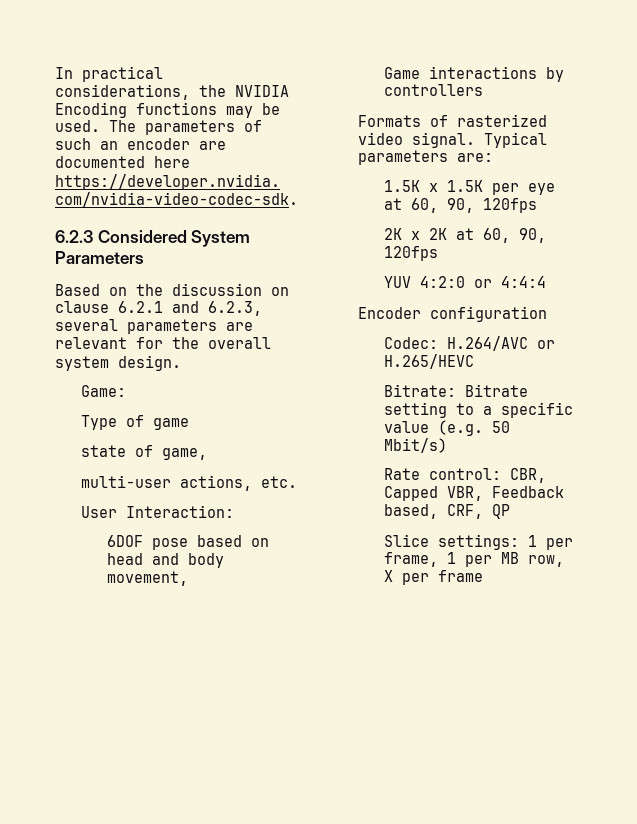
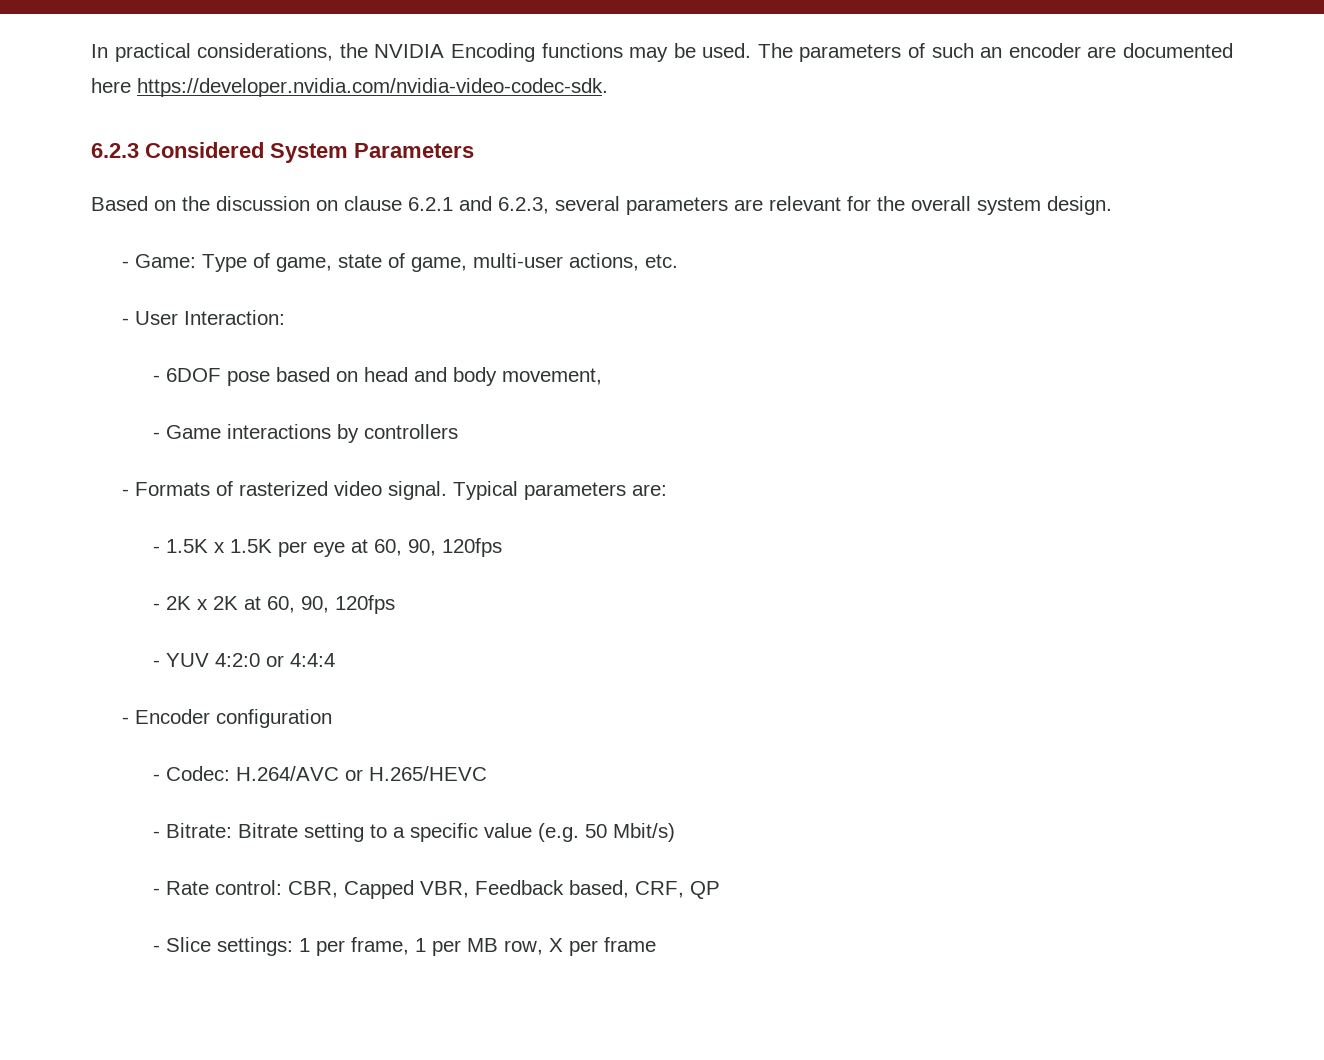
- Game:
- Type of game
- state of game,
- multi-user actions, etc.
+ - Game: Type of game, state of game, multi-user actions, etc.
- User Interaction:
+ - User Interaction:
- 6DOF pose based on head and body movement,
+ - 6DOF pose based on head and body movement,
- Game interactions by controllers
+ - Game interactions by controllers
- Formats of rasterized video signal.
+ - Formats of rasterized video signal.
- 1.5K x 1.5K per eye at 60, 90, 120fps
+ - 1.5K x 1.5K per eye at 60, 90, 120fps
- 2K x 2K at 60, 90, 120fps
+ - 2K x 2K at 60, 90, 120fps
- YUV 4:2:0 or 4:4:4
+ - YUV 4:2:0 or 4:4:4
- Encoder configuration
+ - Encoder configuration
- Codec: H.264/AVC or H.265/HEVC
+ - Codec: H.264/AVC or H.265/HEVC
- Bitrate: Bitrate setting to a specific value (e.g. 50 Mbit/s)
+ - Bitrate: Bitrate setting to a specific value (e.g. 50 Mbit/s)
- Rate control: CBR, Capped VBR, Feedback based, CRF, QP
+ - Rate control: CBR, Capped VBR, Feedback based, CRF, QP
- Slice settings: 1 per frame, 1 per MB row, X per frame
+ - Slice settings: 1 per frame, 1 per MB row, X per frame

